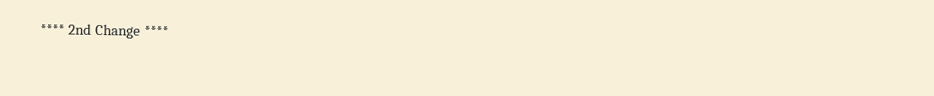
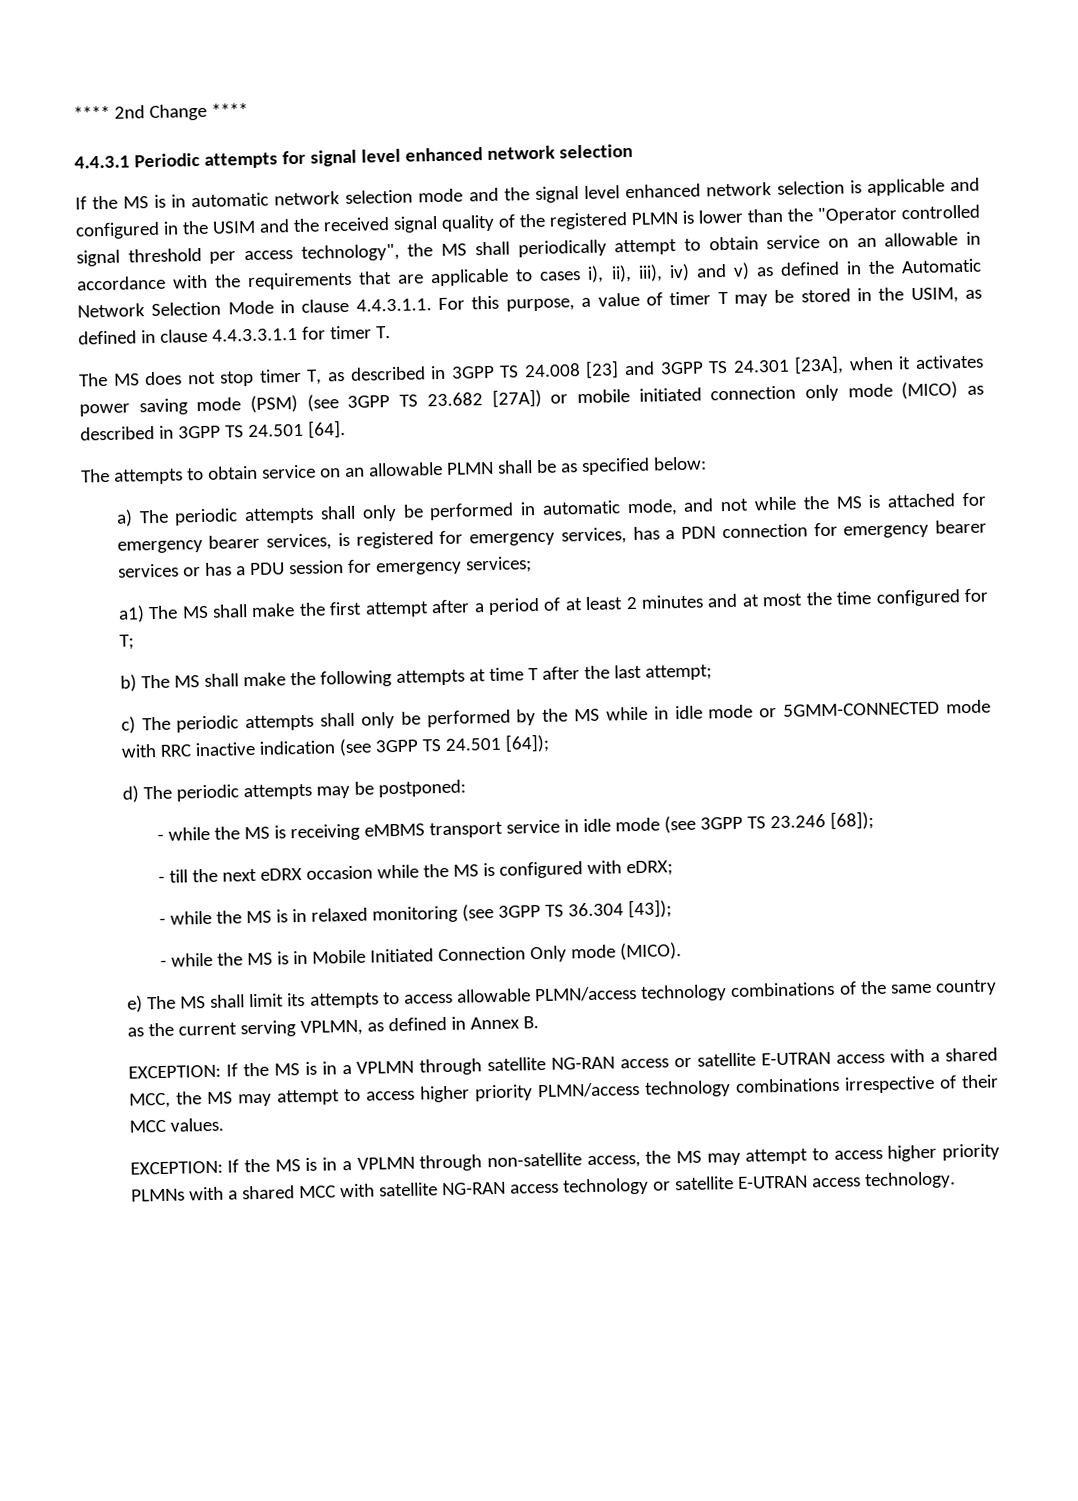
+ 4.4.3.1 Periodic attempts for signal level enhanced network selection
+ If the MS is in automatic network selection mode and the signal level enhanced network selection is applicable and configured in the USIM and the received signal quality of the registered PLMN is lower than the "Operator controlled signal threshold per access technology", the MS shall periodically attempt to obtain service on an allowable in accordance with the requirements that are applicable to cases i), ii), iii), iv) and v) as defined in the Automatic Network Selection Mode in clause 4.4.3.1.1. For this purpose, a value of timer T may be stored in the USIM, as defined in clause 4.4.3.3.1.1 for timer T.
+ The MS does not stop timer T, as described in 3GPP TS 24.008 [23] and 3GPP TS 24.301 [23A], when it activates power saving mode (PSM) (see 3GPP TS 23.682 [27A]) or mobile initiated connection only mode (MICO) as described in 3GPP TS 24.501 [64].
+ The attempts to obtain service on an allowable PLMN shall be as specified below:
+ a) The periodic attempts shall only be performed in automatic mode, and not while the MS is attached for emergency bearer services, is registered for emergency services, has a PDN connection for emergency bearer services or has a PDU session for emergency services;
+ a1) The MS shall make the first attempt after a period of at least 2 minutes and at most the time configured for T;
+ b) The MS shall make the following attempts at time T after the last attempt;
+ c) The periodic attempts shall only be performed by the MS while in idle mode or 5GMM-CONNECTED mode with RRC inactive indication (see 3GPP TS 24.501 [64]);
+ d) The periodic attempts may be postponed:
+ - while the MS is receiving eMBMS transport service in idle mode (see 3GPP TS 23.246 [68]);
+ - till the next eDRX occasion while the MS is configured with eDRX;
+ - while the MS is in relaxed monitoring (see 3GPP TS 36.304 [43]);
+ - while the MS is in Mobile Initiated Connection Only mode (MICO).
+ e) The MS shall limit its attempts to access allowable PLMN/access technology combinations of the same country as the current serving VPLMN, as defined in Annex B.
+ EXCEPTION: If the MS is in a VPLMN through satellite NG-RAN access or satellite E-UTRAN access with a shared MCC, the MS may attempt to access higher priority PLMN/access technology combinations irrespective of their MCC values.
+ EXCEPTION: If the MS is in a VPLMN through non-satellite access, the MS may attempt to access higher priority PLMNs with a shared MCC with satellite NG-RAN access technology or satellite E-UTRAN access technology.

